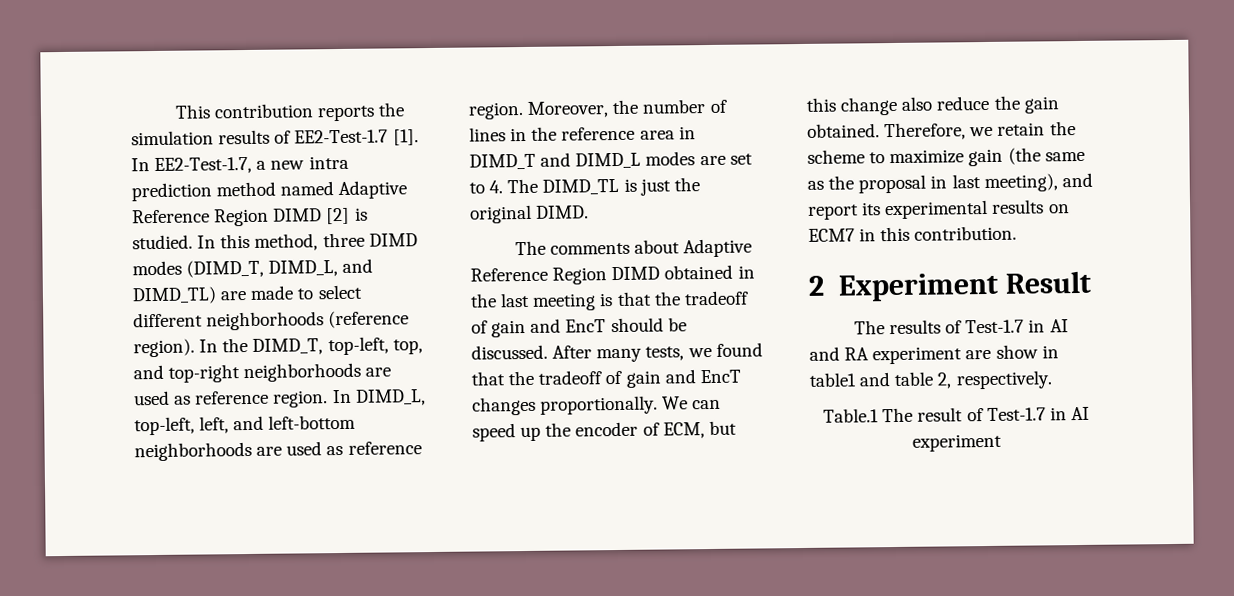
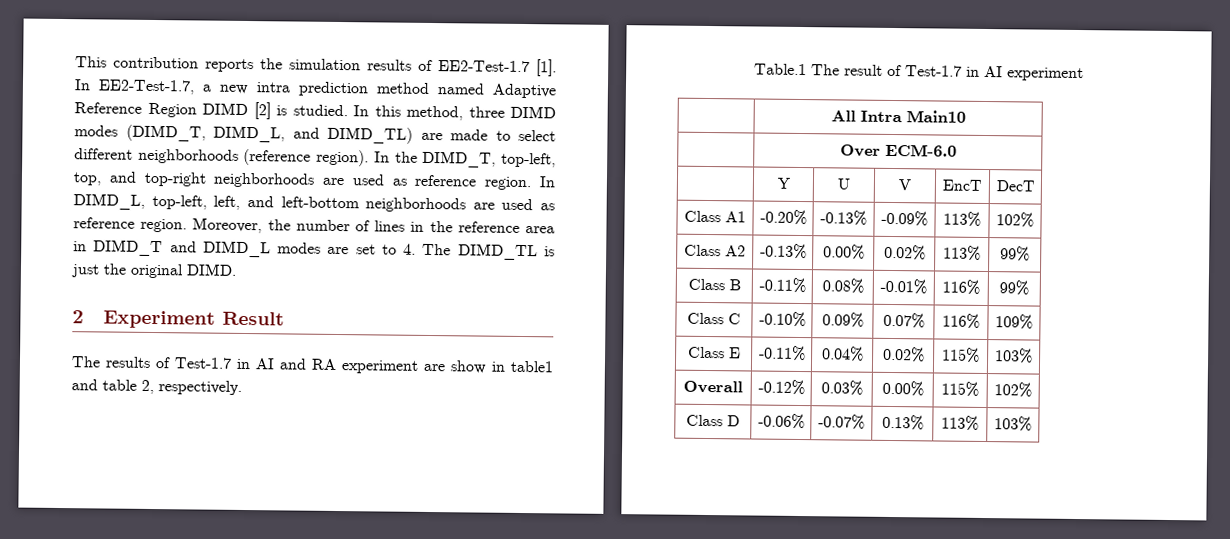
- The comments about Adaptive Reference Region DIMD obtained in the last meeting is that the tradeoff of gain and EncT should be discussed. After many tests, we found that the tradeoff of gain and EncT changes proportionally. We can speed up the encoder of ECM, but this change also reduce the gain obtained. Therefore, we retain the scheme to maximize gain (the same as the proposal in last meeting), and report its experimental results on ECM7 in this contribution.
+ | All Intra Main10
+ | Over ECM-6.0
+ | Y | U | V | EncT | DecT
+ Class A1 | -0.20% | -0.13% | -0.09% | 113% | 102%
+ Class A2 | -0.13% | 0.00% | 0.02% | 113% | 99%
+ Class B | -0.11% | 0.08% | -0.01% | 116% | 99%
+ Class C | -0.10% | 0.09% | 0.07% | 116% | 109%
+ Class E | -0.11% | 0.04% | 0.02% | 115% | 103%
+ Overall | -0.12% | 0.03% | 0.00% | 115% | 102%
+ Class D | -0.06% | -0.07% | 0.13% | 113% | 103%

